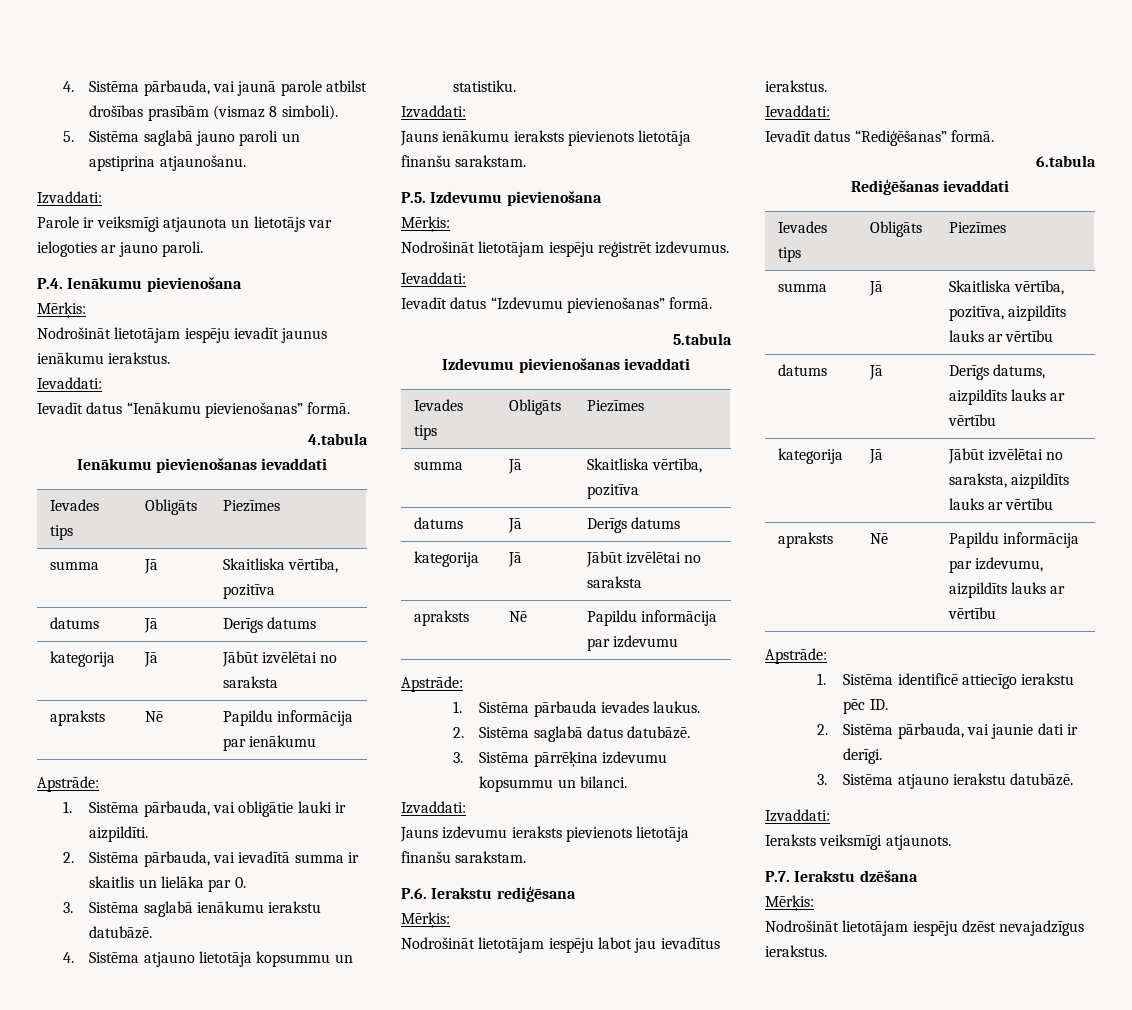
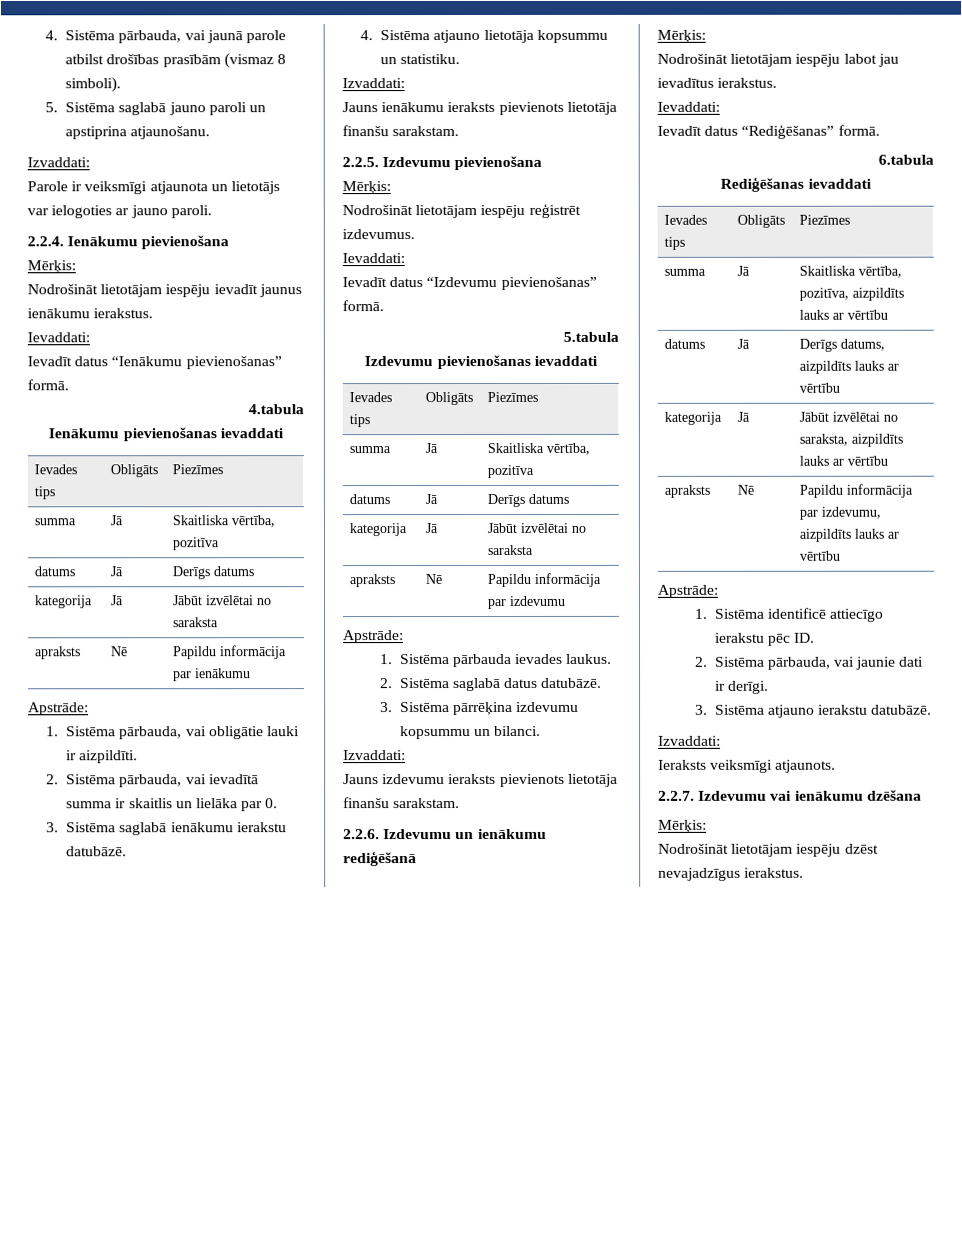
- P.4. Ienākumu pievienošana
+ 2.2.4. Ienākumu pievienošana
- P.5. Izdevumu pievienošana
+ 2.2.5. Izdevumu pievienošana
- P.6. Ierakstu rediģēsana
+ 2.2.6. Izdevumu un ienākumu rediģēšanā
- P.7. Ierakstu dzēšana
+ 2.2.7. Izdevumu vai ienākumu dzēšana

